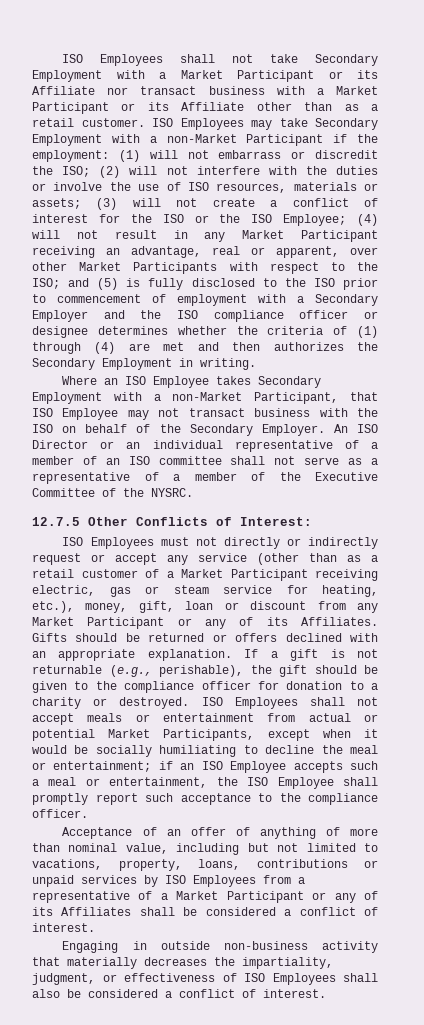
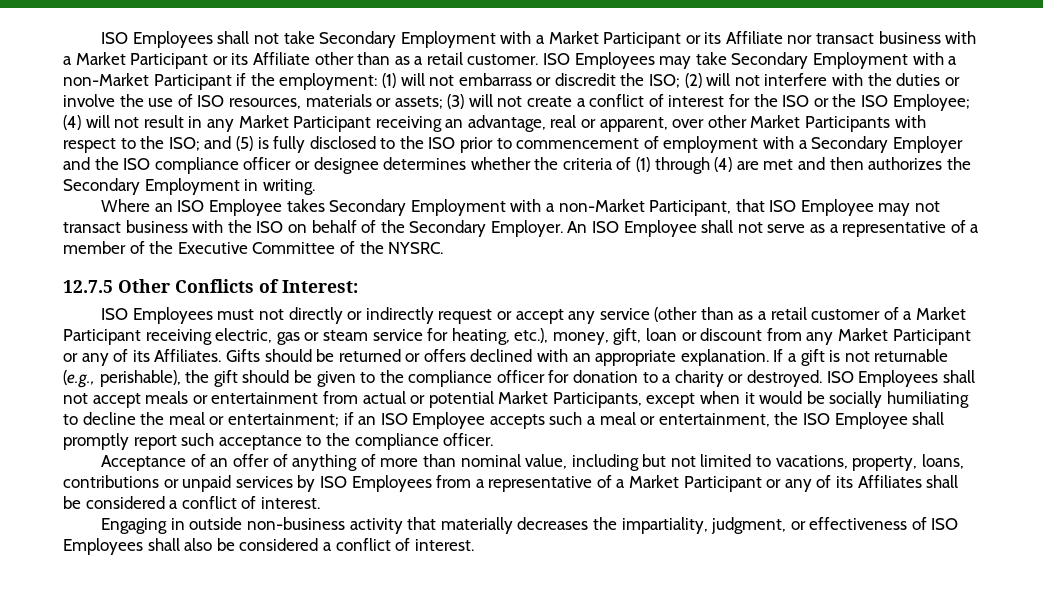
- An ISO Director or an individual representative of a member of an ISO committee shall not serve as a representative of a member of the Executive Committee of the NYSRC.
+ An ISO Employee shall not serve as a representative of a member of the Executive Committee of the NYSRC.

